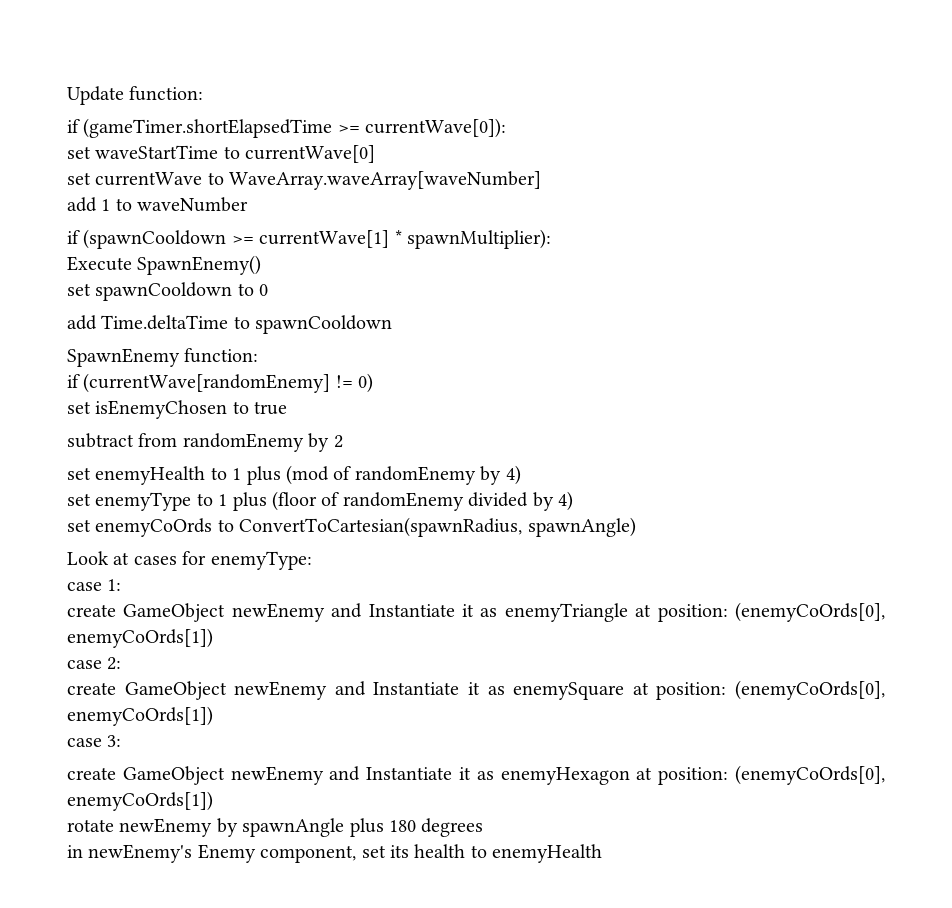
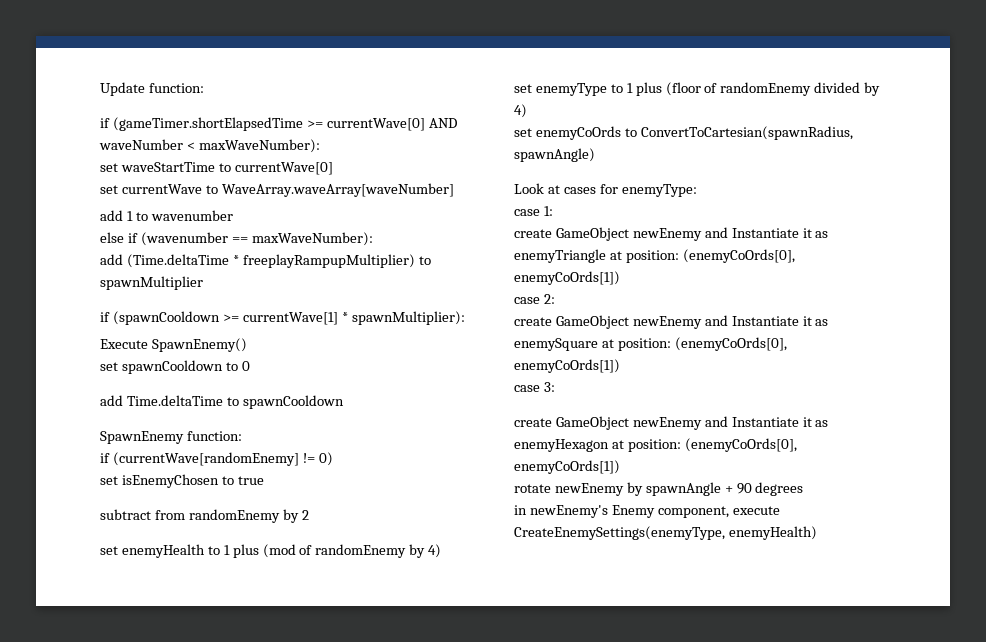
- if (gameTimer.shortElapsedTime >= currentWave[0]):
+ if (gameTimer.shortElapsedTime >= currentWave[0] AND waveNumber < maxWaveNumber):
- add 1 to waveNumber
+ add 1 to wavenumber
+ else if (wavenumber == maxWaveNumber):
+ add (Time.deltaTime * freeplayRampupMultiplier) to spawnMultiplier
- rotate newEnemy by spawnAngle plus 180 degrees
+ rotate newEnemy by spawnAngle + 90 degrees
- in newEnemy's Enemy component, set its health to enemyHealth
+ in newEnemy's Enemy component, execute CreateEnemySettings(enemyType, enemyHealth)

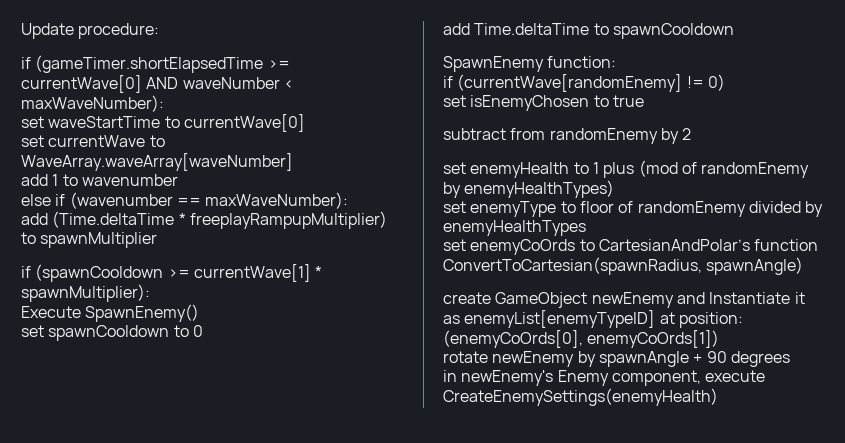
- Update function:
+ Update procedure:
- set enemyHealth to 1 plus (mod of randomEnemy by 4)
+ set enemyHealth to 1 plus (mod of randomEnemy by enemyHealthTypes)
- set enemyType to 1 plus (floor of randomEnemy divided by 4)
+ set enemyType to floor of randomEnemy divided by enemyHealthTypes
- set enemyCoOrds to ConvertToCartesian(spawnRadius, spawnAngle)
+ set enemyCoOrds to CartesianAndPolar’s function ConvertToCartesian(spawnRadius, spawnAngle)
- Look at cases for enemyType:
- case 1:
- create GameObject newEnemy and Instantiate it as enemyTriangle at position: (enemyCoOrds[0], enemyCoOrds[1])
- case 2:
- create GameObject newEnemy and Instantiate it as enemySquare at position: (enemyCoOrds[0], enemyCoOrds[1])
- case 3:
- create GameObject newEnemy and Instantiate it as enemyHexagon at position: (enemyCoOrds[0], enemyCoOrds[1])
+ create GameObject newEnemy and Instantiate it as enemyList[enemyTypeID] at position: (enemyCoOrds[0], enemyCoOrds[1])
- in newEnemy's Enemy component, execute CreateEnemySettings(enemyType, enemyHealth)
+ in newEnemy's Enemy component, execute CreateEnemySettings(enemyHealth)

